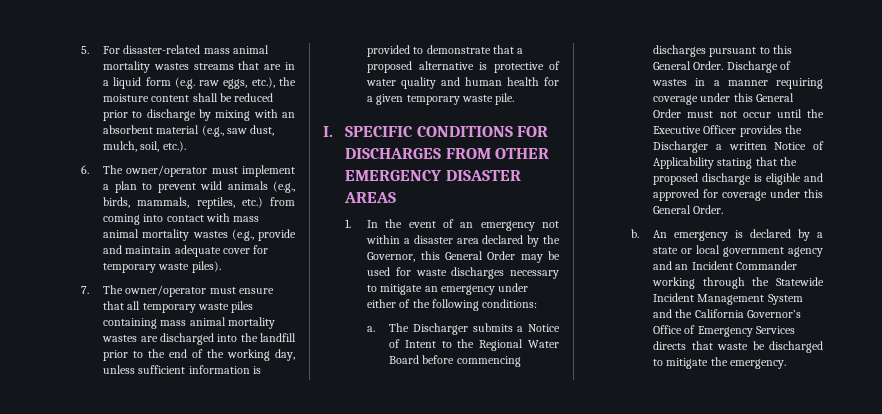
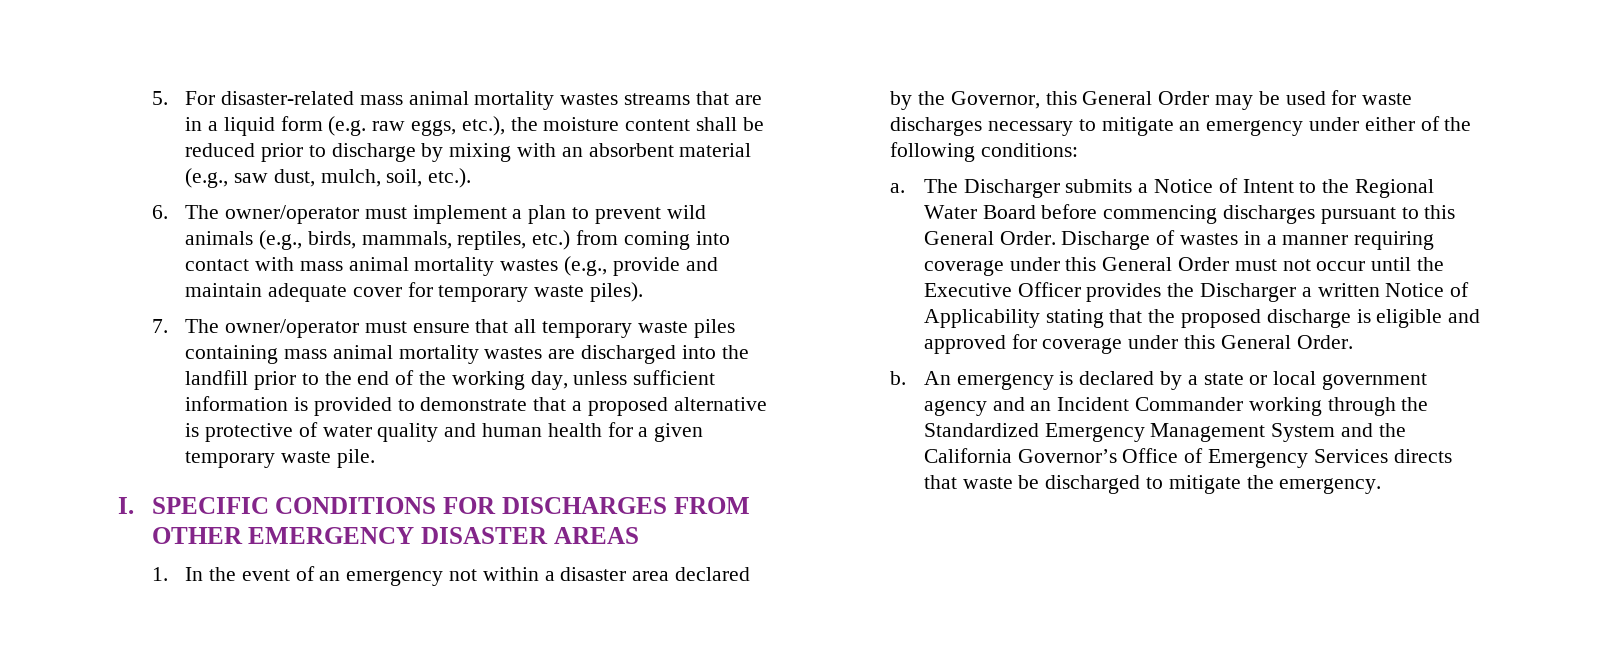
- An emergency is declared by a state or local government agency and an Incident Commander working through the Statewide Incident Management System and the California Governor’s Office of Emergency Services directs that waste be discharged to mitigate the emergency.
+ An emergency is declared by a state or local government agency and an Incident Commander working through the Standardized Emergency Management System and the California Governor’s Office of Emergency Services directs that waste be discharged to mitigate the emergency.

